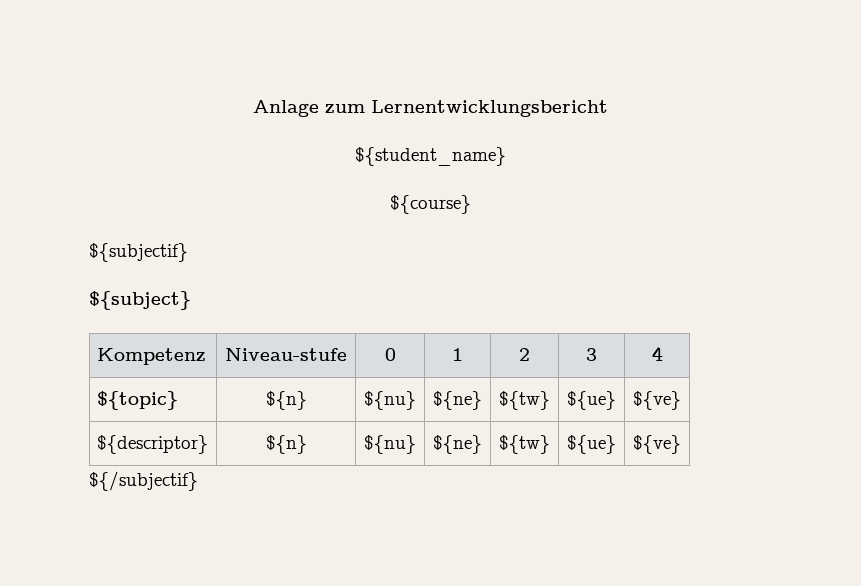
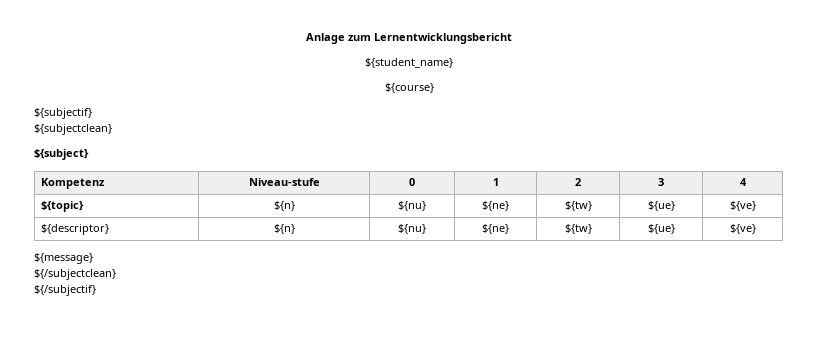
+ ${subjectclean}
+ ${message}
+ ${/subjectclean}

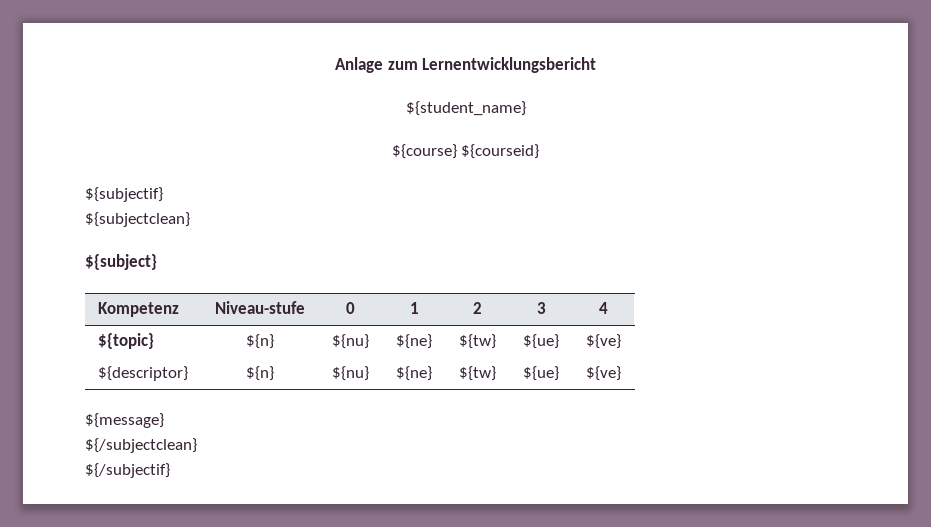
- ${course}
+ ${course} ${courseid}

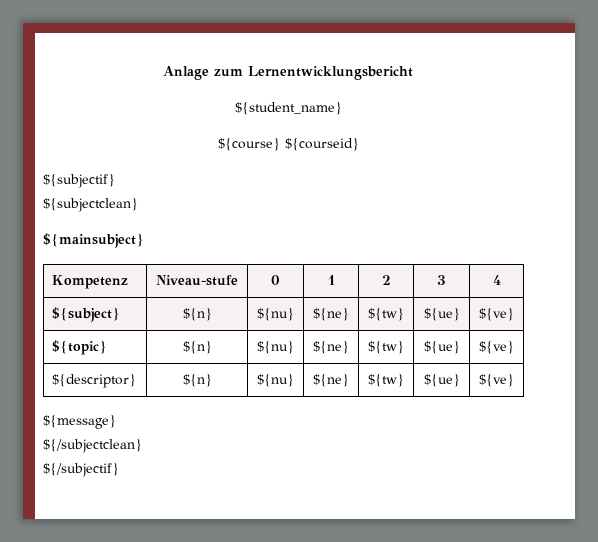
- ${subject}
+ ${mainsubject}
+ ${subject} | ${n} | ${nu} | ${ne} | ${tw} | ${ue} | ${ve}

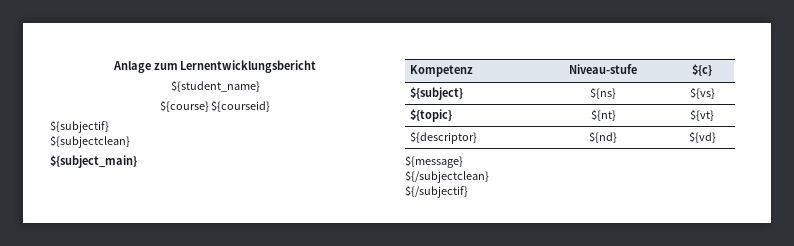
- ${mainsubject}
+ ${subject_main}
- Kompetenz | Niveau-stufe | 0 | 1 | 2 | 3 | 4
- ${subject} | ${n} | ${nu} | ${ne} | ${tw} | ${ue} | ${ve}
- ${topic} | ${n} | ${nu} | ${ne} | ${tw} | ${ue} | ${ve}
- ${descriptor} | ${n} | ${nu} | ${ne} | ${tw} | ${ue} | ${ve}
+ Kompetenz | Niveau-stufe | ${c}
+ ${subject} | ${ns} | ${vs}
+ ${topic} | ${nt} | ${vt}
+ ${descriptor} | ${nd} | ${vd}

